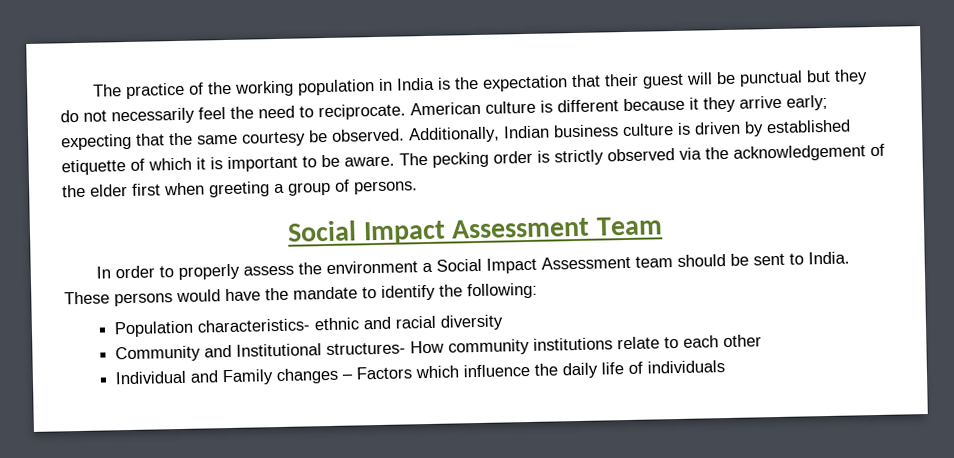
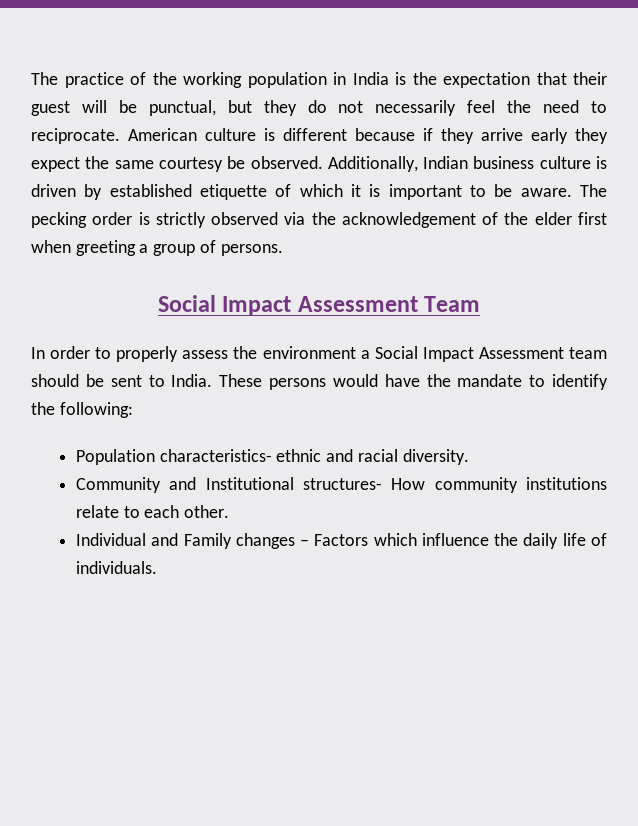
- The practice of the working population in India is the expectation that their guest will be punctual but they do not necessarily feel the need to reciprocate.
+ The practice of the working population in India is the expectation that their guest will be punctual, but they do not necessarily feel the need to reciprocate.
- American culture is different because it they arrive early; expecting that the same courtesy be observed.
+ American culture is different because if they arrive early they expect the same courtesy be observed.
- Population characteristics- ethnic and racial diversity
+ Population characteristics- ethnic and racial diversity.
- Community and Institutional structures- How community institutions relate to each other
+ Community and Institutional structures- How community institutions relate to each other.
- Individual and Family changes – Factors which influence the daily life of individuals
+ Individual and Family changes – Factors which influence the daily life of individuals.

